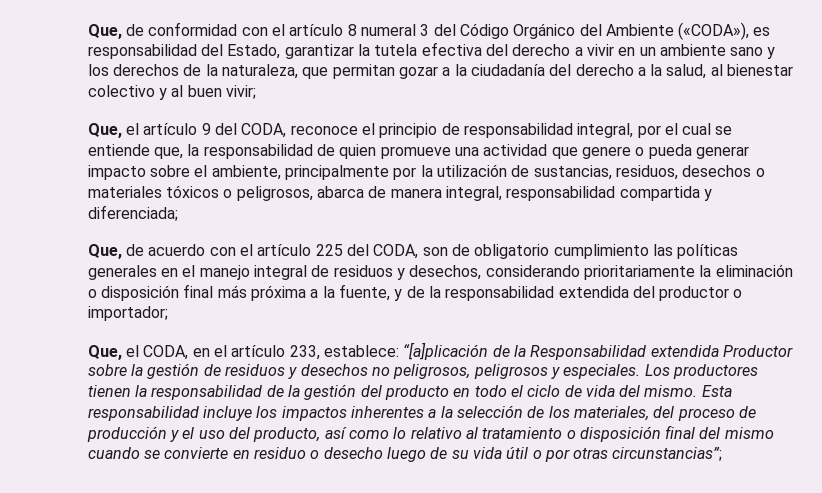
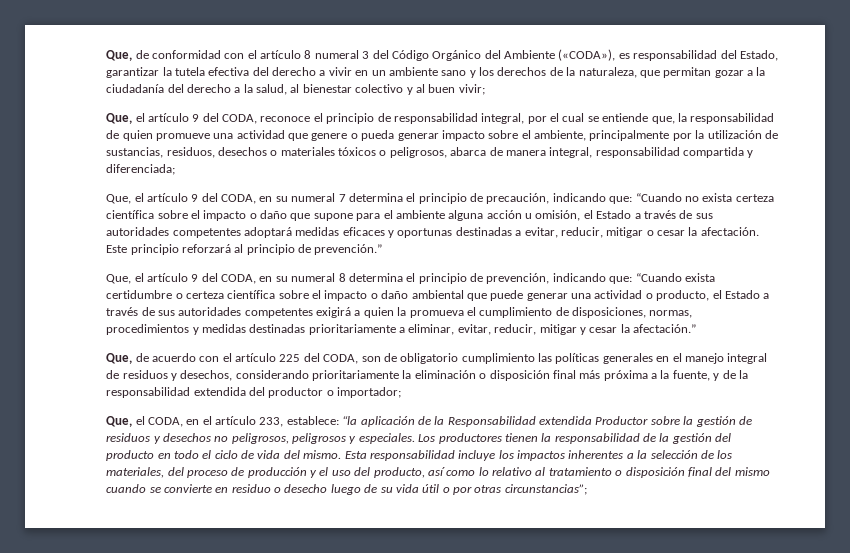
+ Que, el artículo 9 del CODA, en su numeral 7 determina el principio de precaución, indicando que: “Cuando no exista certeza científica sobre el impacto o daño que supone para el ambiente alguna acción u omisión, el Estado a través de sus autoridades competentes adoptará medidas eficaces y oportunas destinadas a evitar, reducir, mitigar o cesar la afectación. Este principio reforzará al principio de prevención.”
+ Que, el artículo 9 del CODA, en su numeral 8 determina el principio de prevención, indicando que: “Cuando exista certidumbre o certeza científica sobre el impacto o daño ambiental que puede generar una actividad o producto, el Estado a través de sus autoridades competentes exigirá a quien la promueva el cumplimiento de disposiciones, normas, procedimientos y medidas destinadas prioritariamente a eliminar, evitar, reducir, mitigar y cesar la afectación.”
- Que, el CODA, en el artículo 233, establece: “[a]plicación de la Responsabilidad extendida Productor sobre la gestión de residuos y desechos no peligrosos, peligrosos y especiales.
+ Que, el CODA, en el artículo 233, establece: “la aplicación de la Responsabilidad extendida Productor sobre la gestión de residuos y desechos no peligrosos, peligrosos y especiales.

